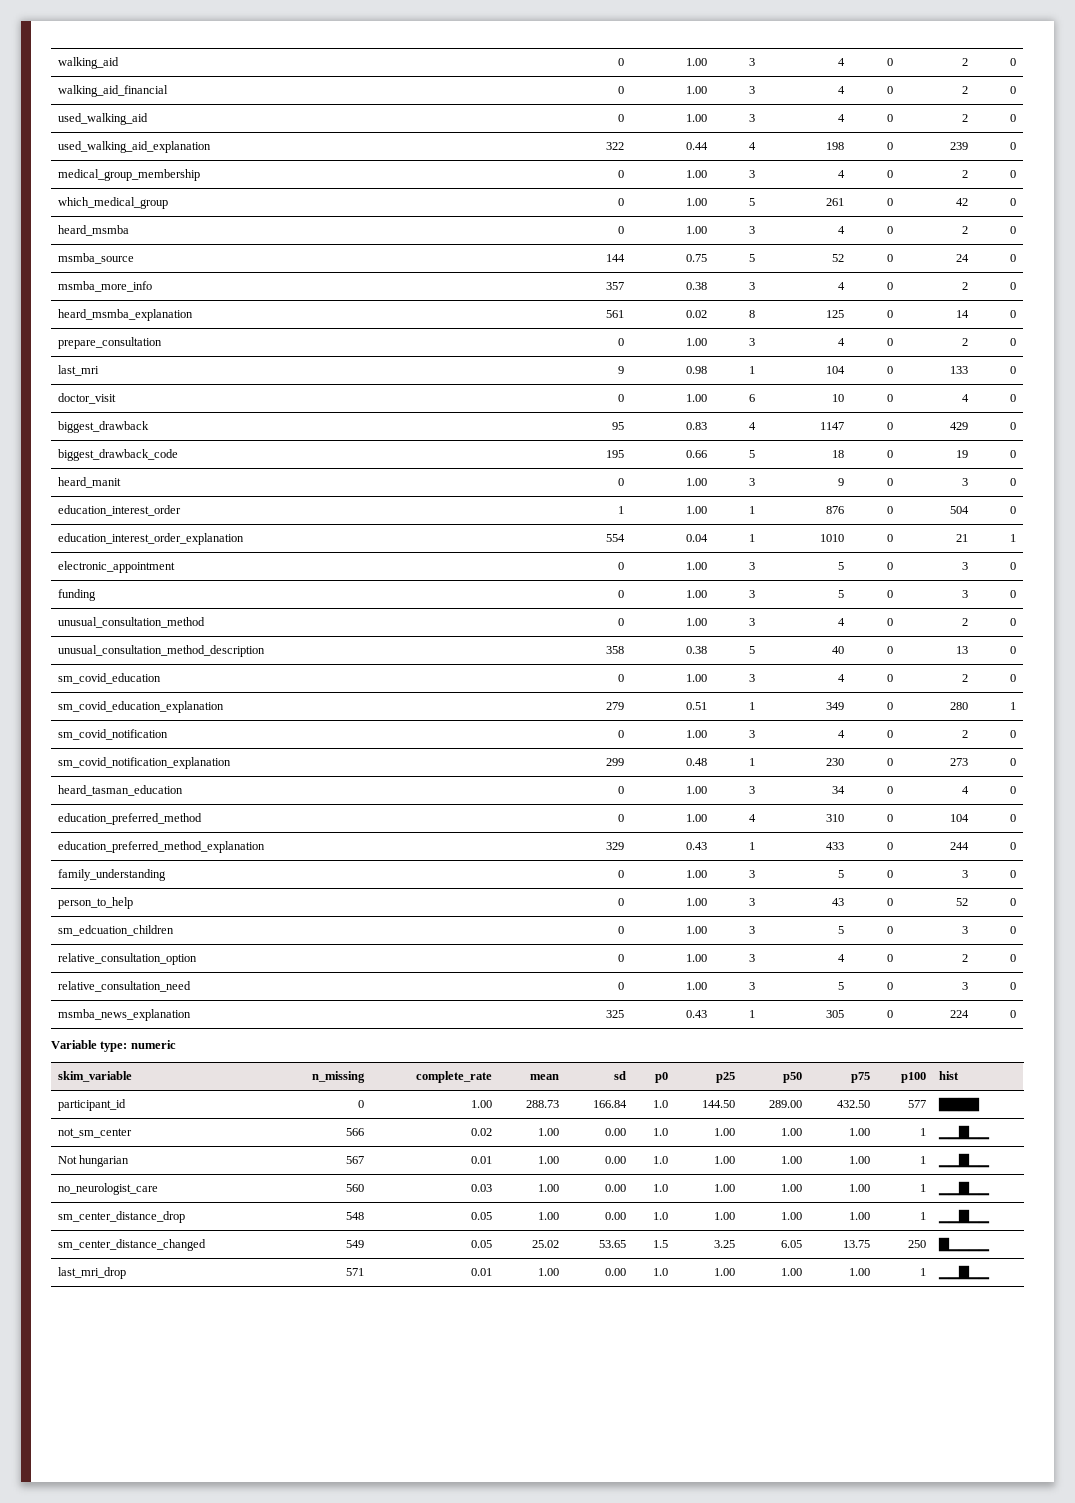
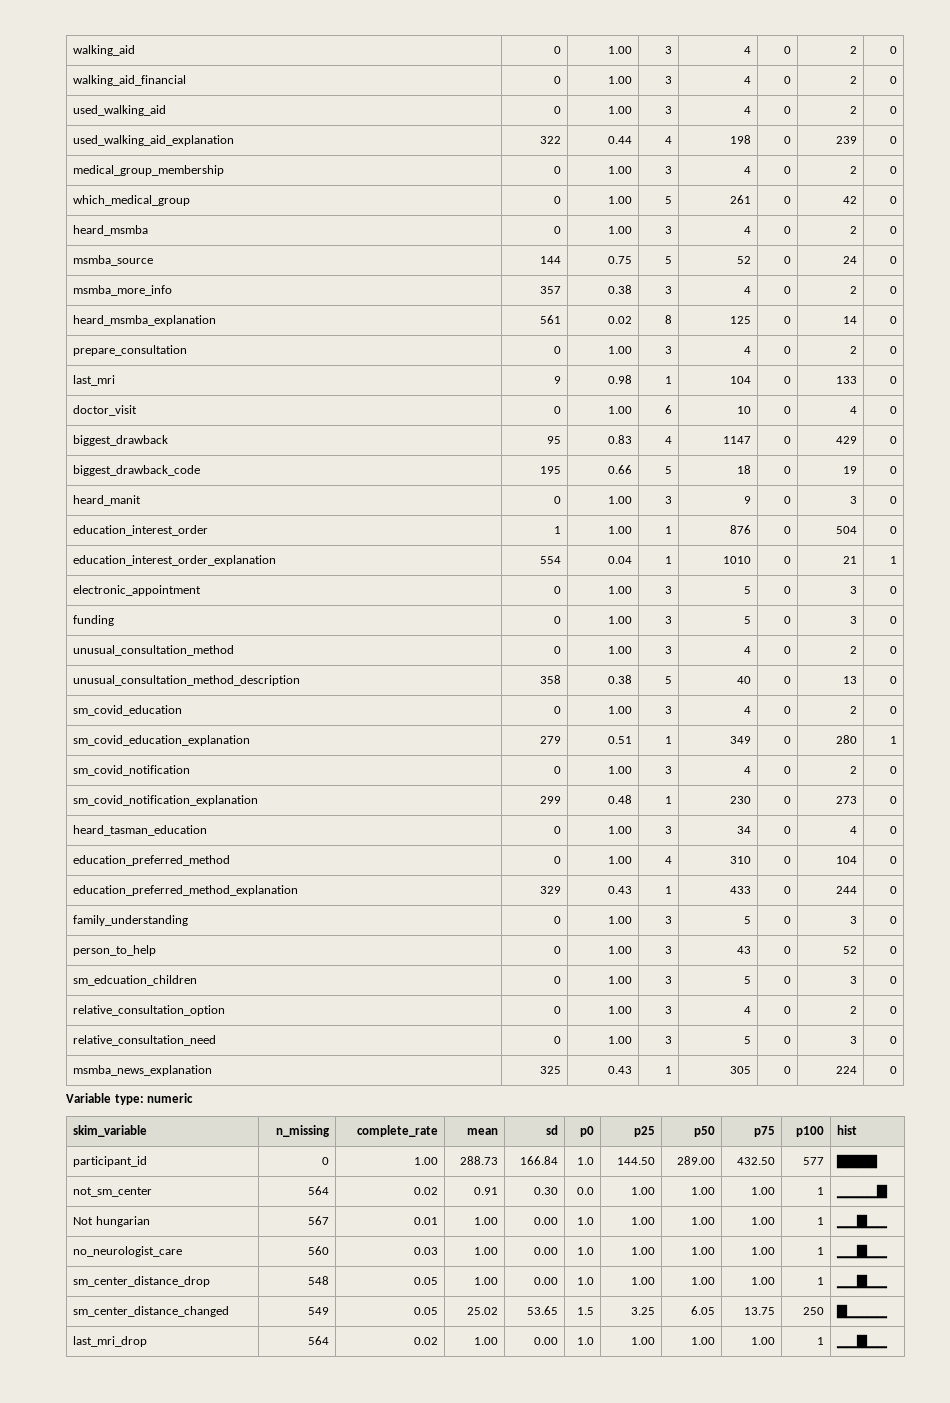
- not_sm_center | 566 | 0.02 | 1.00 | 0.00 | 1.0 | 1.00 | 1.00 | 1.00 | 1 | ▁▁▇▁▁
+ not_sm_center | 564 | 0.02 | 0.91 | 0.30 | 0.0 | 1.00 | 1.00 | 1.00 | 1 | ▁▁▁▁▇
- last_mri_drop | 571 | 0.01 | 1.00 | 0.00 | 1.0 | 1.00 | 1.00 | 1.00 | 1 | ▁▁▇▁▁
+ last_mri_drop | 564 | 0.02 | 1.00 | 0.00 | 1.0 | 1.00 | 1.00 | 1.00 | 1 | ▁▁▇▁▁

